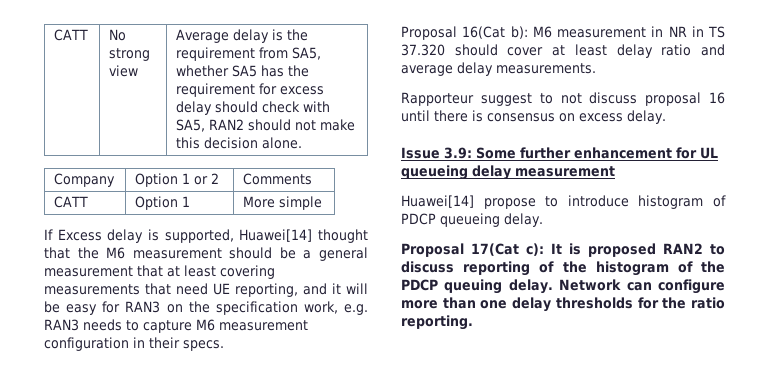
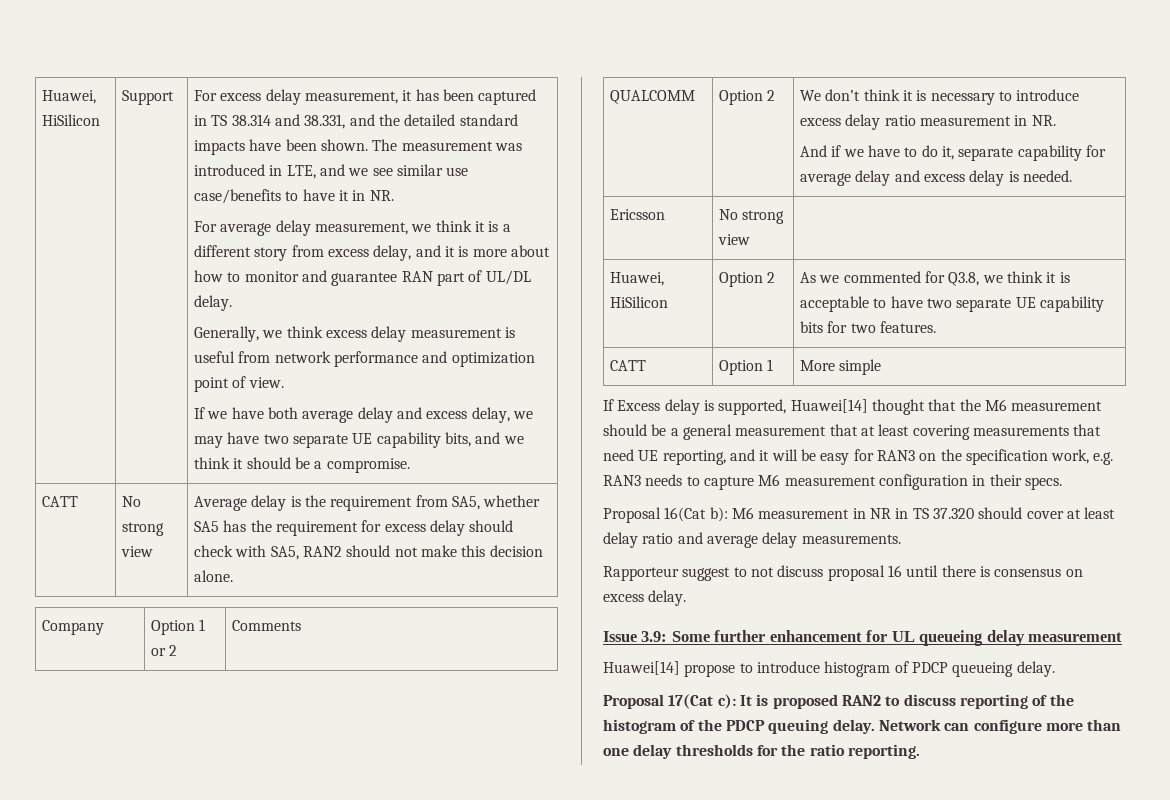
+ Huawei, HiSilicon | Support | For excess delay measurement, it has been captured in TS 38.314 and 38.331, and the detailed standard impacts have been shown. The measurement was introduced in LTE, and we see similar use case/benefits to have it in NR.
+ For average delay measurement, we think it is a different story from excess delay, and it is more about how to monitor and guarantee RAN part of UL/DL delay.
+ Generally, we think excess delay measurement is useful from network performance and optimization point of view.
+ If we have both average delay and excess delay, we may have two separate UE capability bits, and we think it should be a compromise.
+ QUALCOMM | Option 2 | We don’t think it is necessary to introduce excess delay ratio measurement in NR.
+ And if we have to do it, separate capability for average delay and excess delay is needed.
+ Ericsson | No strong view |
+ Huawei, HiSilicon | Option 2 | As we commented for Q3.8, we think it is acceptable to have two separate UE capability bits for two features.

